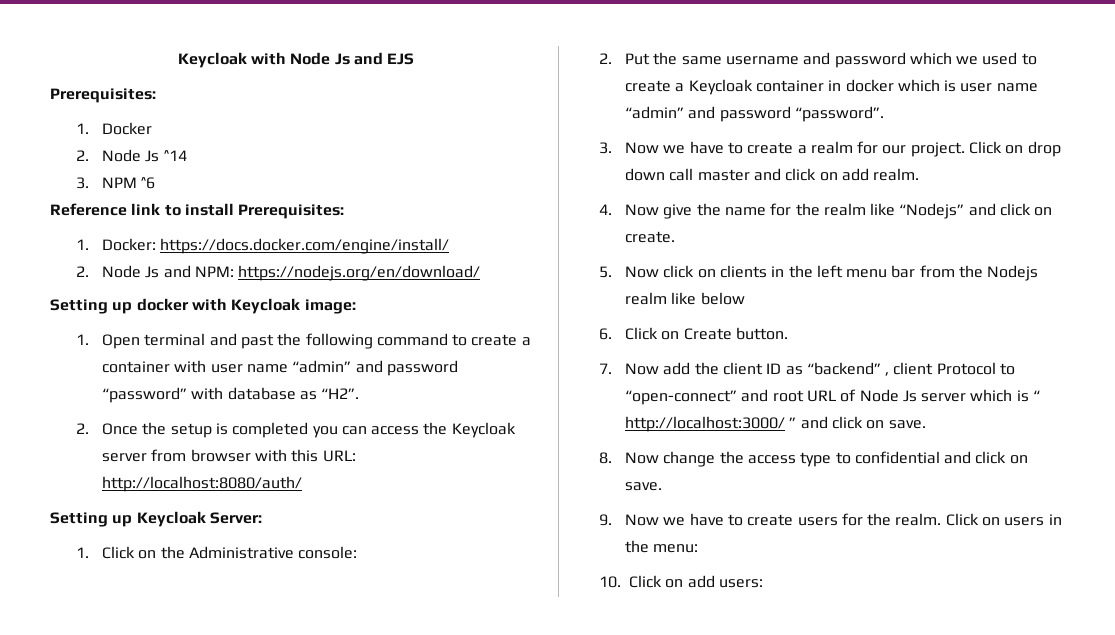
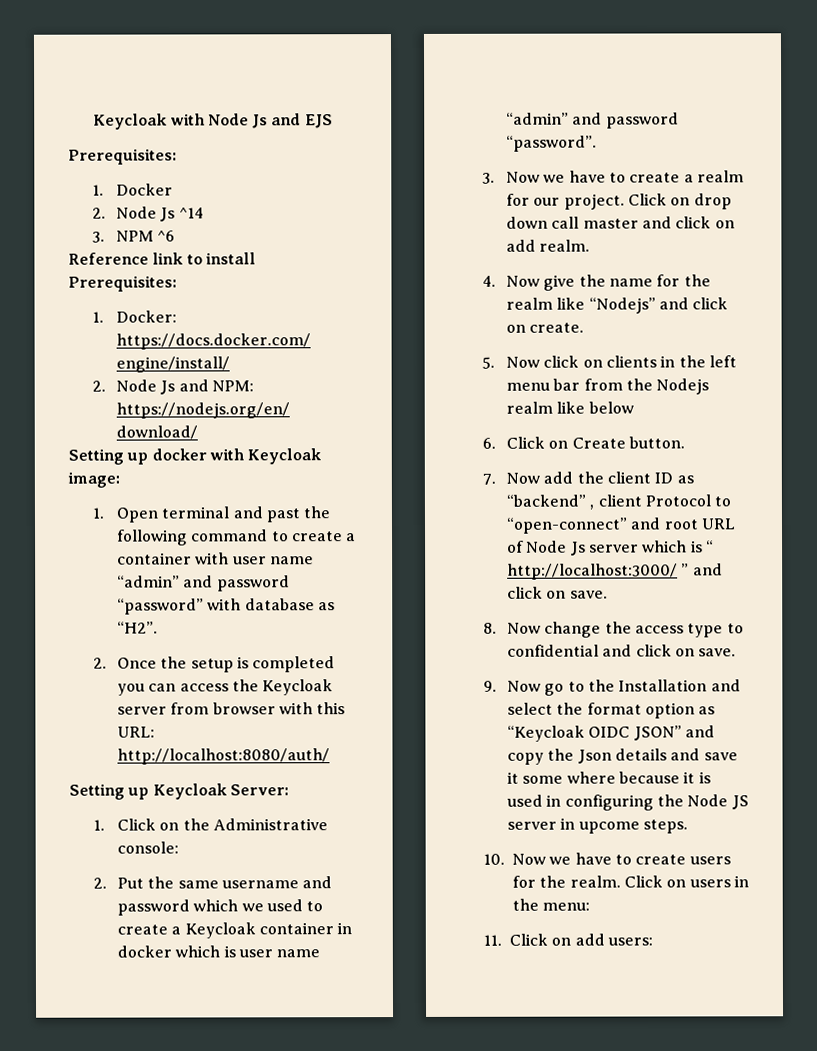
- 9. Now we have to create users for the realm.
+ 9. Now go to the Installation and select the format option as “Keycloak OIDC JSON” and copy the Json details and save it some where because it is used in configuring the Node JS server in upcome steps.
+ 10. Now we have to create users for the realm.
- 10. Click on add users:
+ 11. Click on add users:

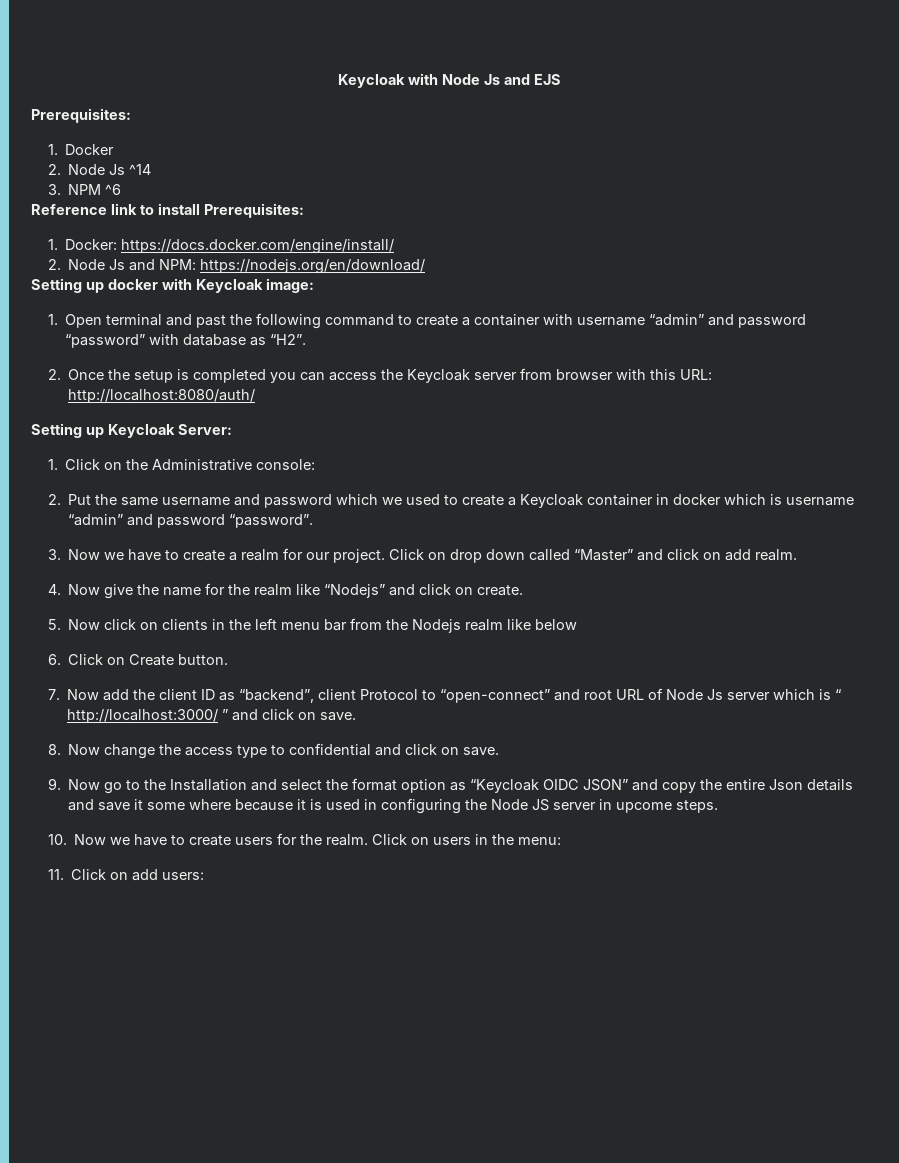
- 1. Open terminal and past the following command to create a container with user name “admin” and password “password” with database as “H2”.
+ 1. Open terminal and past the following command to create a container with username “admin” and password “password” with database as “H2”.
- 2. Put the same username and password which we used to create a Keycloak container in docker which is user name “admin” and password “password”.
+ 2. Put the same username and password which we used to create a Keycloak container in docker which is username “admin” and password “password”.
- Click on drop down call master and click on add realm.
+ Click on drop down called “Master” and click on add realm.
- 7. Now add the client ID as “backend” , client Protocol to “open-connect” and root URL of Node Js server which is “ http://localhost:3000/ ” and click on save.
+ 7. Now add the client ID as “backend”, client Protocol to “open-connect” and root URL of Node Js server which is “ http://localhost:3000/ ” and click on save.
- 9. Now go to the Installation and select the format option as “Keycloak OIDC JSON” and copy the Json details and save it some where because it is used in configuring the Node JS server in upcome steps.
+ 9. Now go to the Installation and select the format option as “Keycloak OIDC JSON” and copy the entire Json details and save it some where because it is used in configuring the Node JS server in upcome steps.

